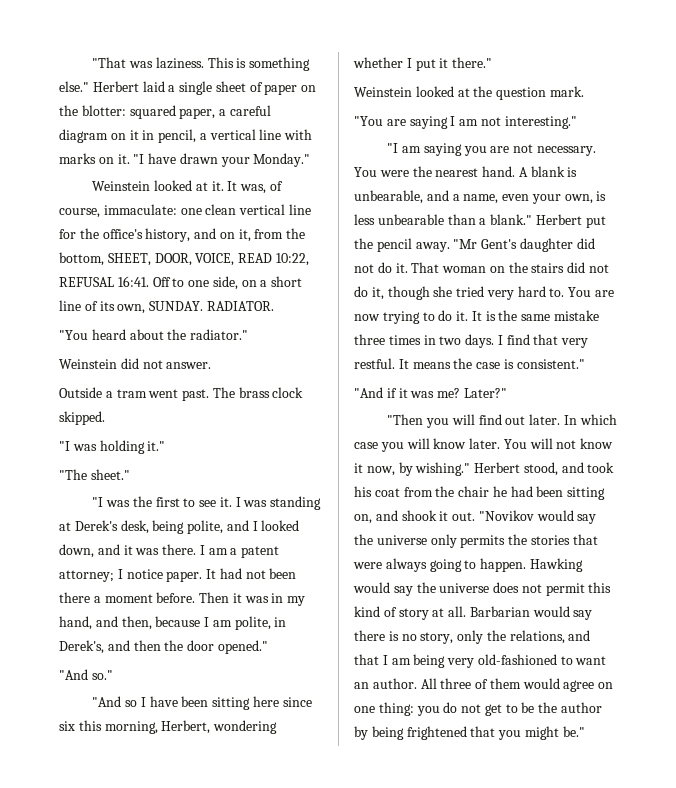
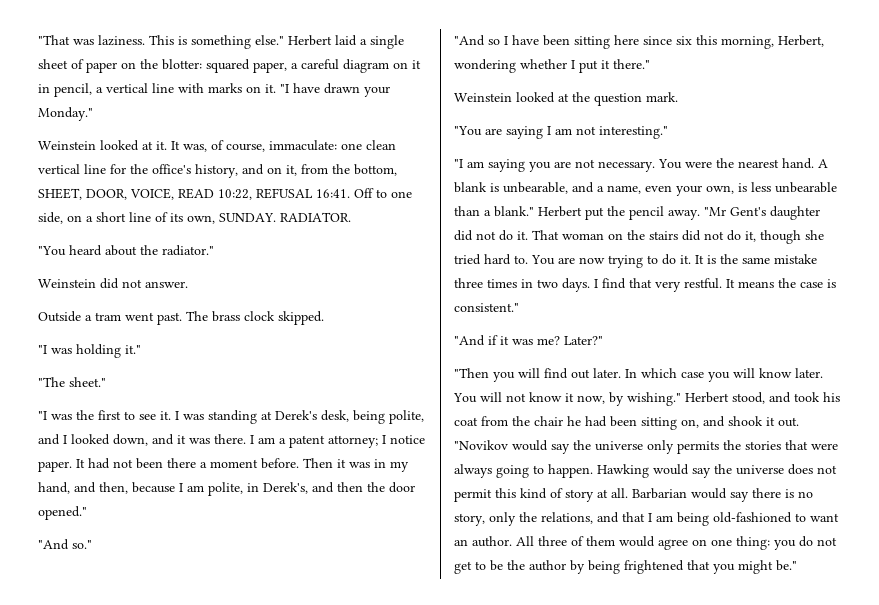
- That woman on the stairs did not do it, though she tried very hard to.
+ That woman on the stairs did not do it, though she tried hard to.
- Barbarian would say there is no story, only the relations, and that I am being very old-fashioned to want an author.
+ Barbarian would say there is no story, only the relations, and that I am being old-fashioned to want an author.

